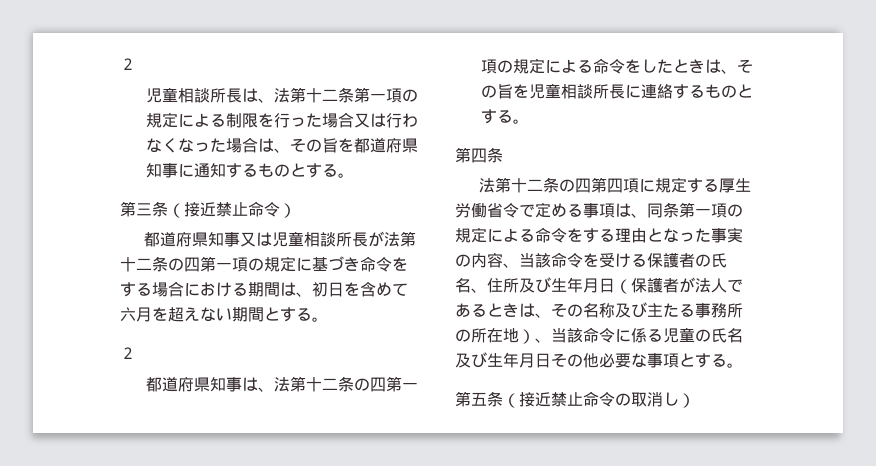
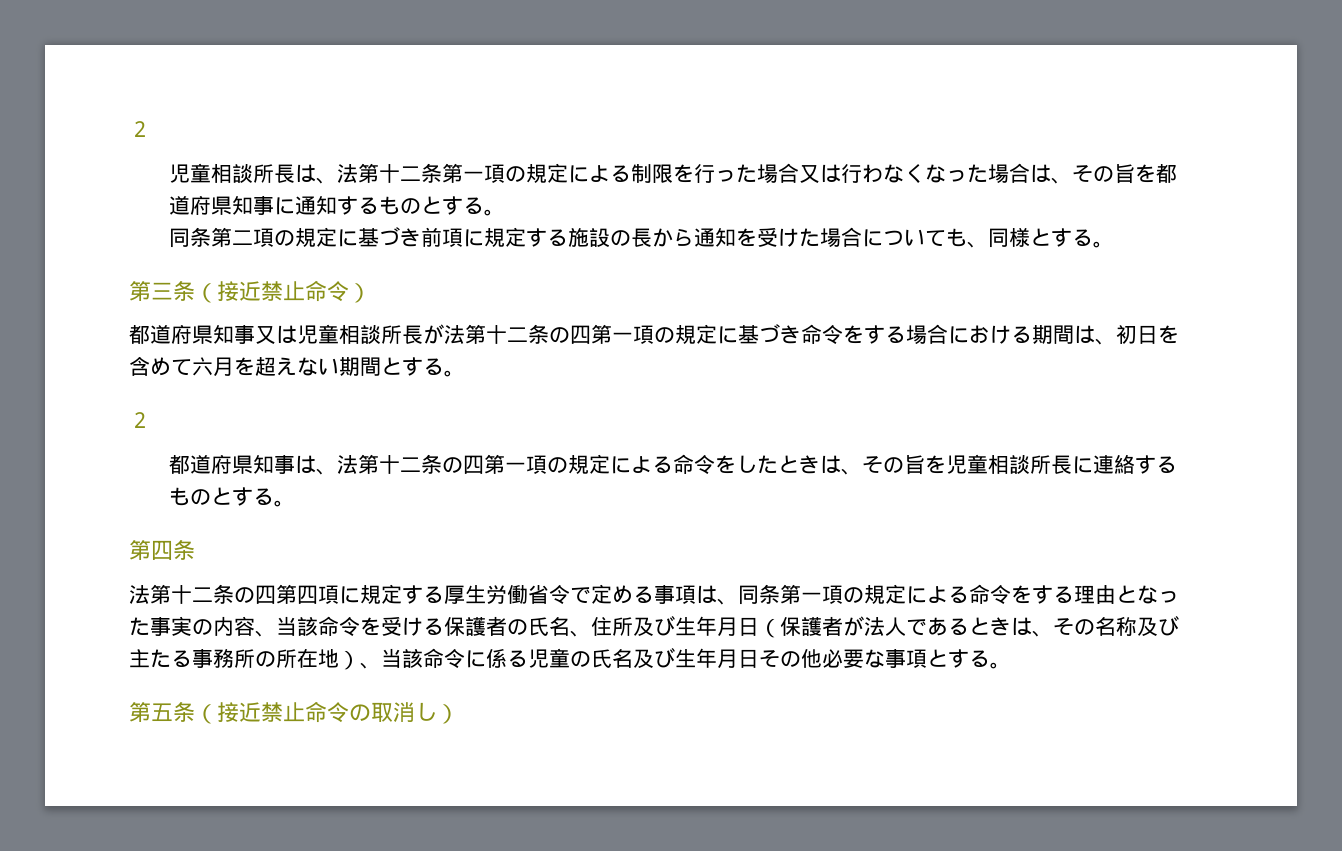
+ 同条第二項の規定に基づき前項に規定する施設の長から通知を受けた場合についても、同様とする。

